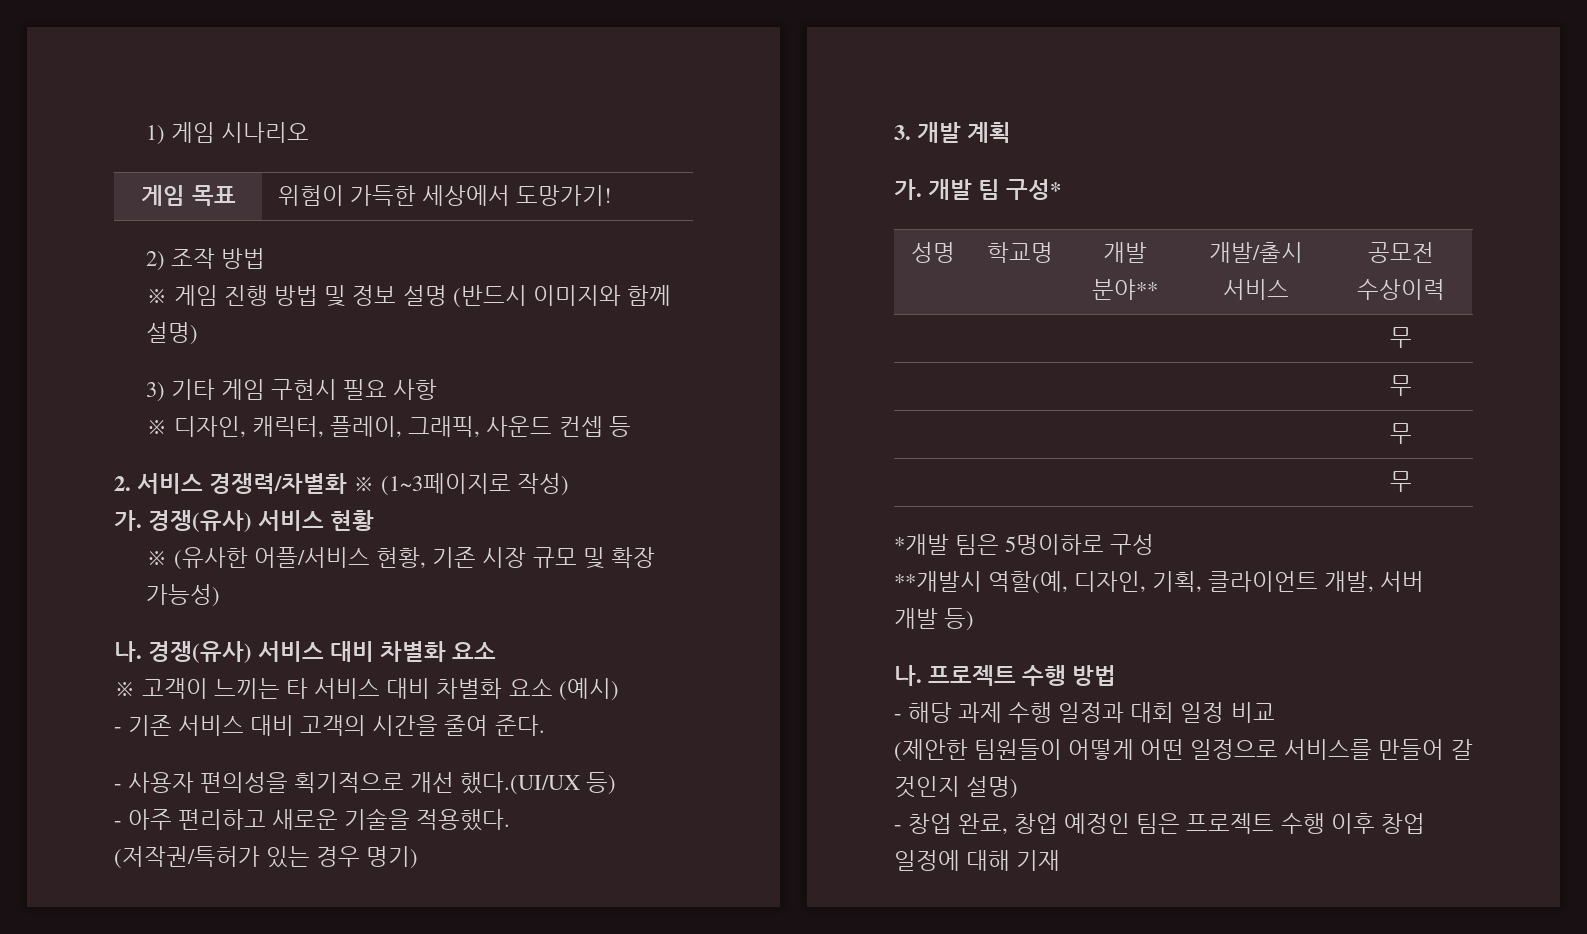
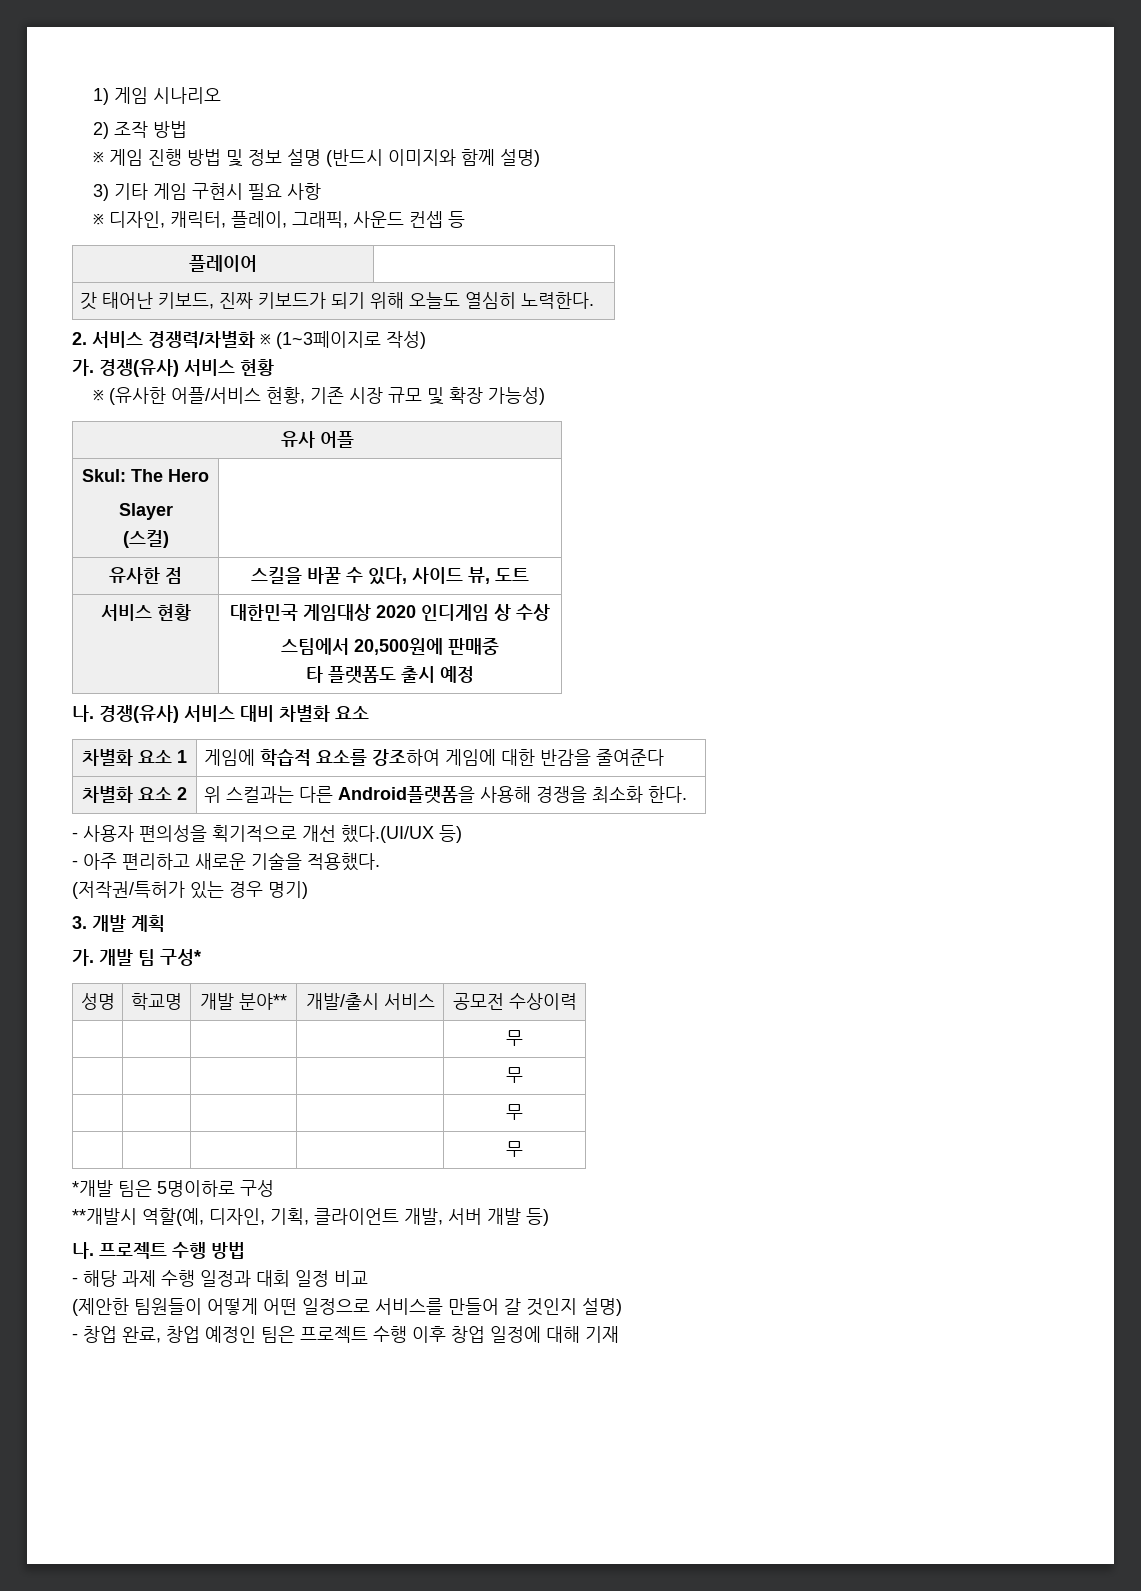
- 게임 목표 | 위험이 가득한 세상에서 도망가기!
+ 플레이어 |
+ 갓 태어난 키보드, 진짜 키보드가 되기 위해 오늘도 열심히 노력한다.
+ 유사 어플
+ Skul: The Hero
+ Slayer
+ (스컬) |
+ 유사한 점 | 스킬을 바꿀 수 있다, 사이드 뷰, 도트
+ 서비스 현황 | 대한민국 게임대상 2020 인디게임 상 수상
+ 스팀에서 20,500원에 판매중
+ 타 플랫폼도 출시 예정
- ※ 고객이 느끼는 타 서비스 대비 차별화 요소 (예시)
- - 기존 서비스 대비 고객의 시간을 줄여 준다.
+ 차별화 요소 1 | 게임에 학습적 요소를 강조하여 게임에 대한 반감을 줄여준다
+ 차별화 요소 2 | 위 스컬과는 다른 Android플랫폼을 사용해 경쟁을 최소화 한다.

